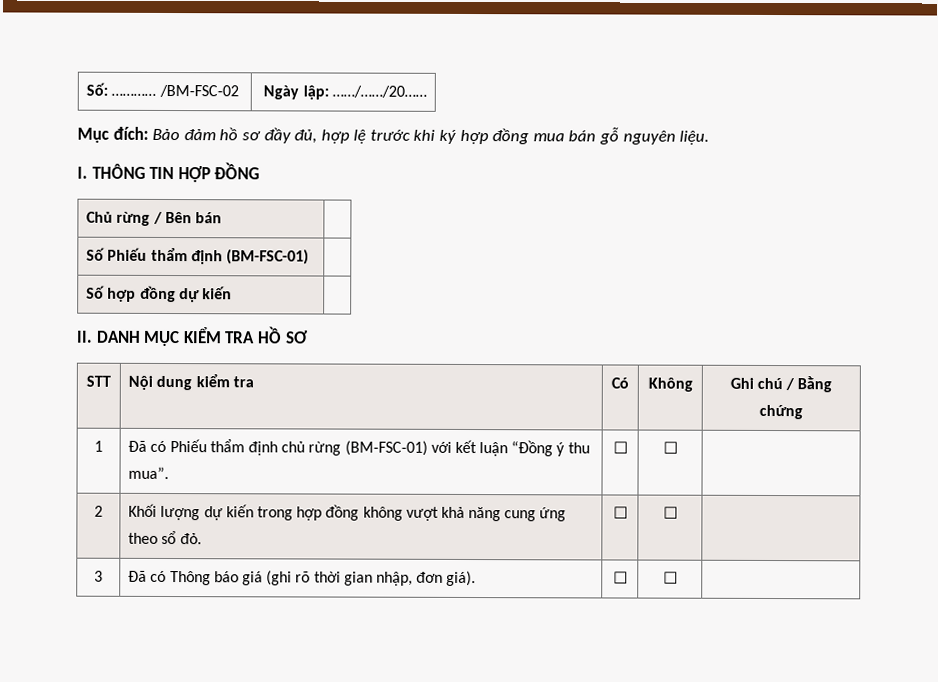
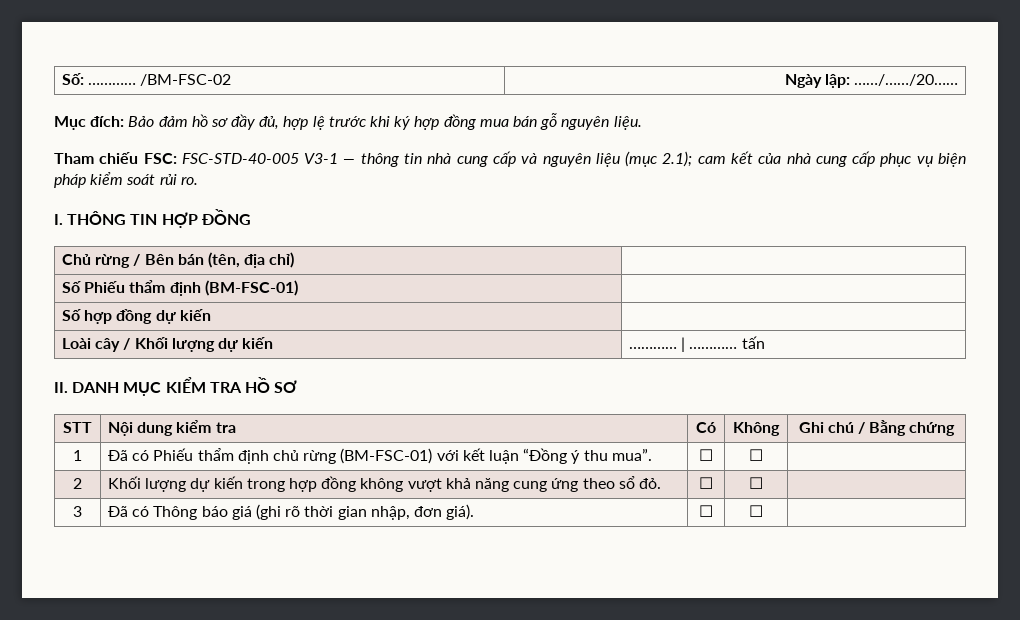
+ Tham chiếu FSC: FSC-STD-40-005 V3-1 — thông tin nhà cung cấp và nguyên liệu (mục 2.1); cam kết của nhà cung cấp phục vụ biện pháp kiểm soát rủi ro.
- Chủ rừng / Bên bán |
+ Chủ rừng / Bên bán (tên, địa chỉ) |
+ Loài cây / Khối lượng dự kiến | ………… | ………… tấn

